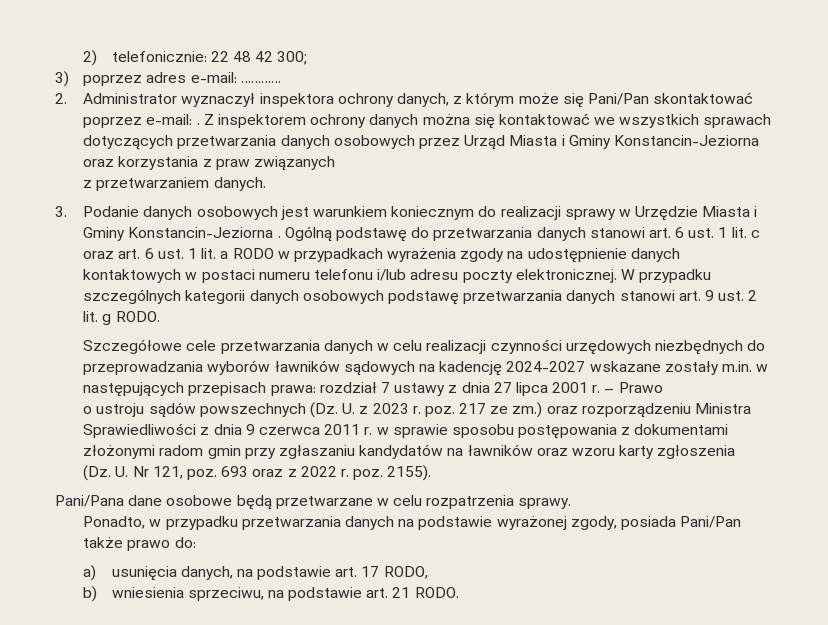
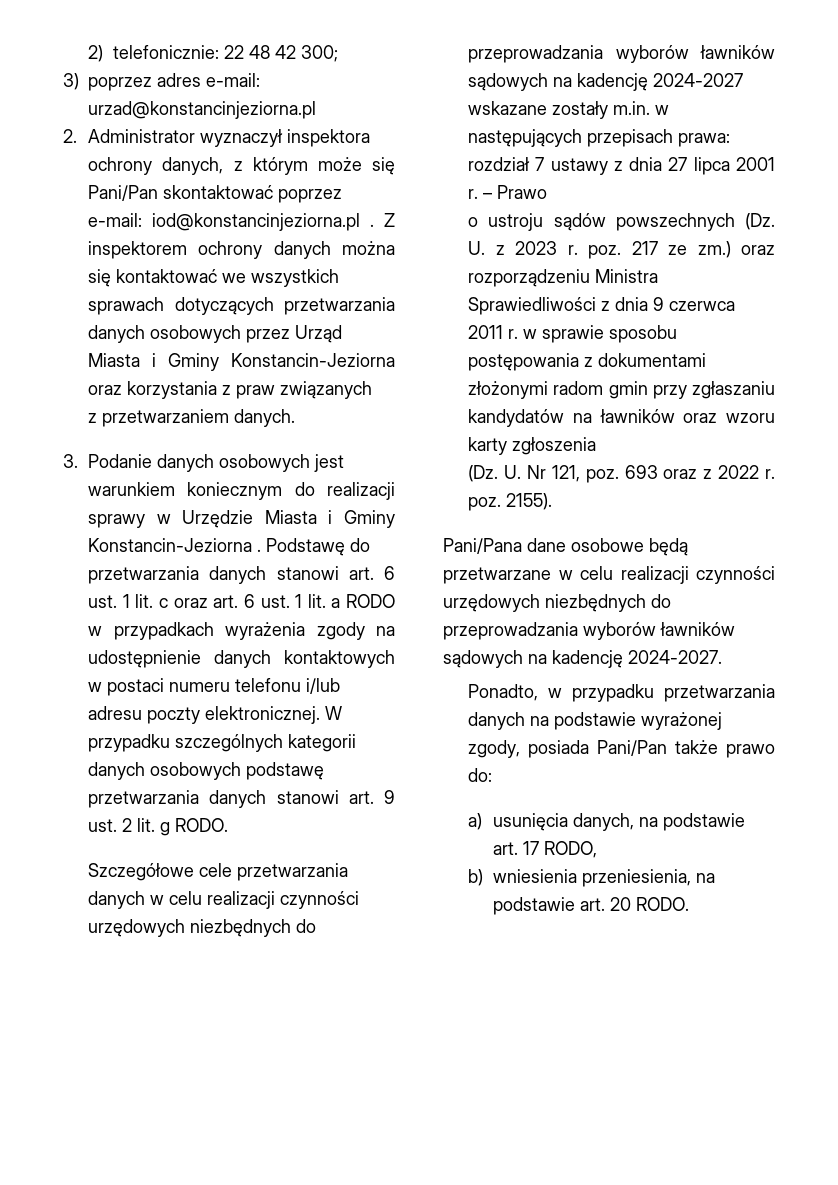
- 3) poprzez adres e-mail: …………
+ 3) poprzez adres e-mail: urzad@konstancinjeziorna.pl
- 2. Administrator wyznaczył inspektora ochrony danych, z którym może się Pani/Pan skontaktować poprzez e-mail: .
+ 2. Administrator wyznaczył inspektora ochrony danych, z którym może się Pani/Pan skontaktować poprzez e-mail: iod@konstancinjeziorna.pl .
- Ogólną podstawę do przetwarzania danych stanowi art. 6 ust. 1 lit. c oraz art. 6 ust. 1 lit. a RODO w przypadkach wyrażenia zgody na udostępnienie danych kontaktowych w postaci numeru telefonu i/lub adresu poczty elektronicznej.
+ Podstawę do przetwarzania danych stanowi art. 6 ust. 1 lit. c oraz art. 6 ust. 1 lit. a RODO w przypadkach wyrażenia zgody na udostępnienie danych kontaktowych w postaci numeru telefonu i/lub adresu poczty elektronicznej.
- Pani/Pana dane osobowe będą przetwarzane w celu rozpatrzenia sprawy.
+ Pani/Pana dane osobowe będą przetwarzane w celu realizacji czynności urzędowych niezbędnych do przeprowadzania wyborów ławników sądowych na kadencję 2024-2027.
- b) wniesienia sprzeciwu, na podstawie art. 21 RODO.
+ b) wniesienia przeniesienia, na podstawie art. 20 RODO.

